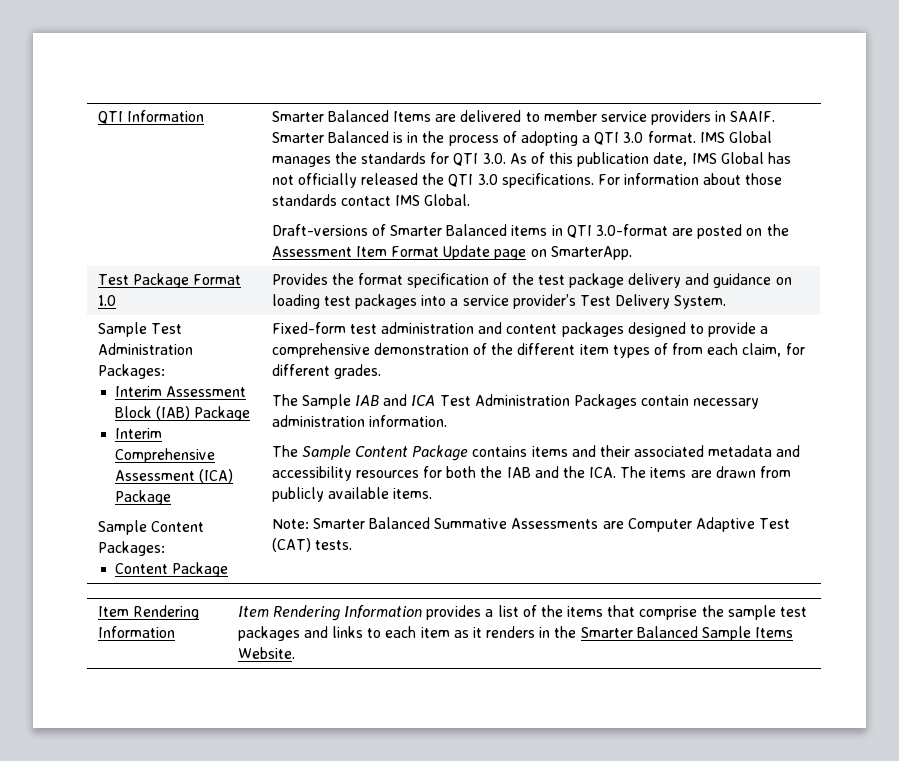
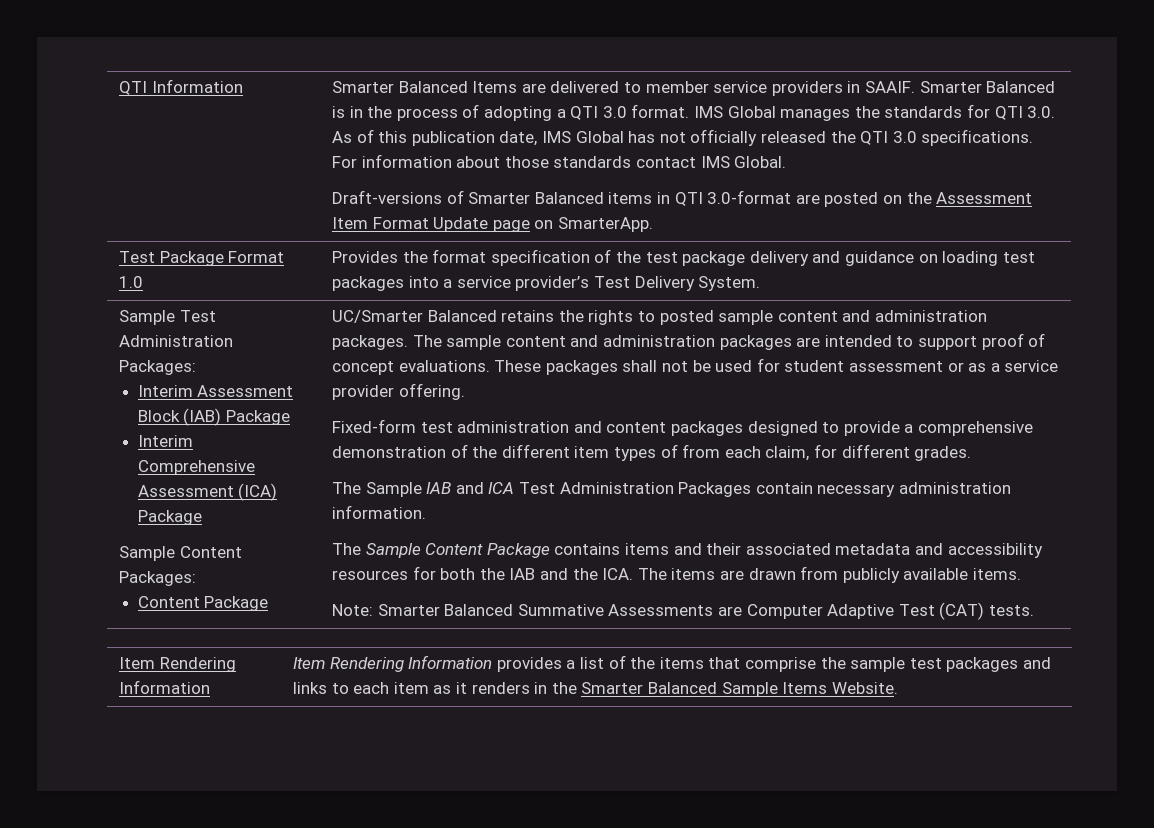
+ UC/Smarter Balanced retains the rights to posted sample content and administration packages. The sample content and administration packages are intended to support proof of concept evaluations. These packages shall not be used for student assessment or as a service provider offering.

